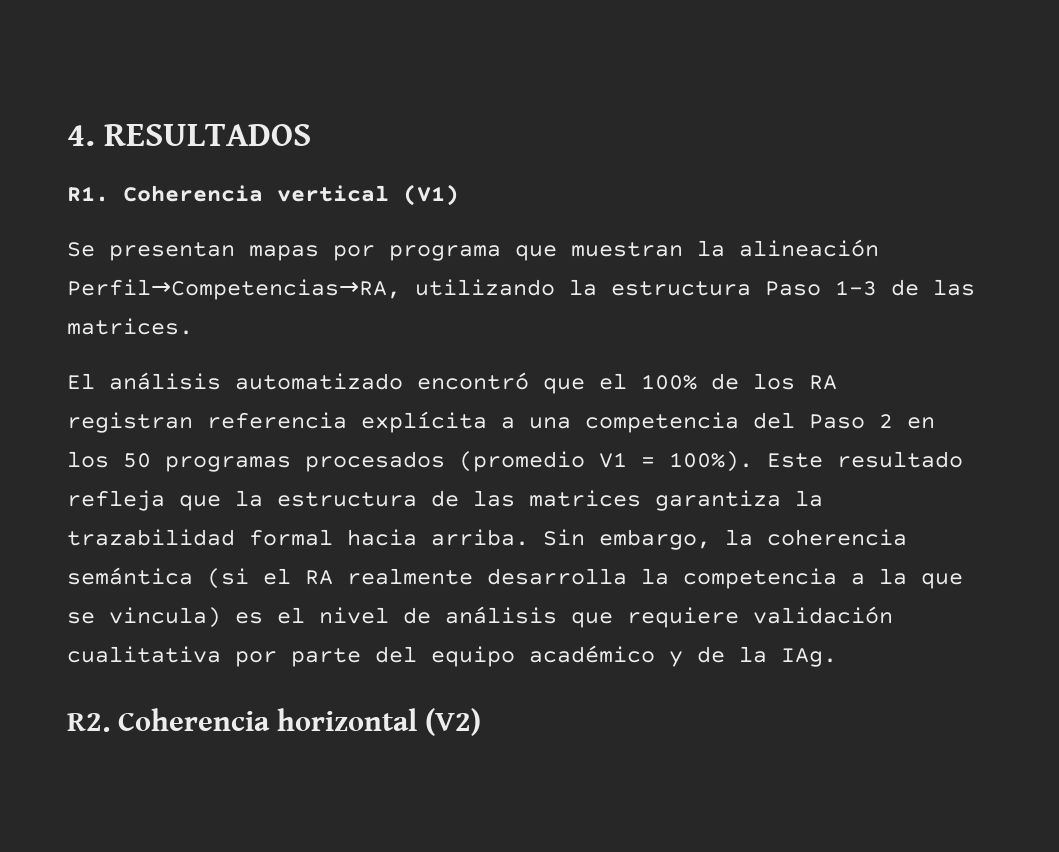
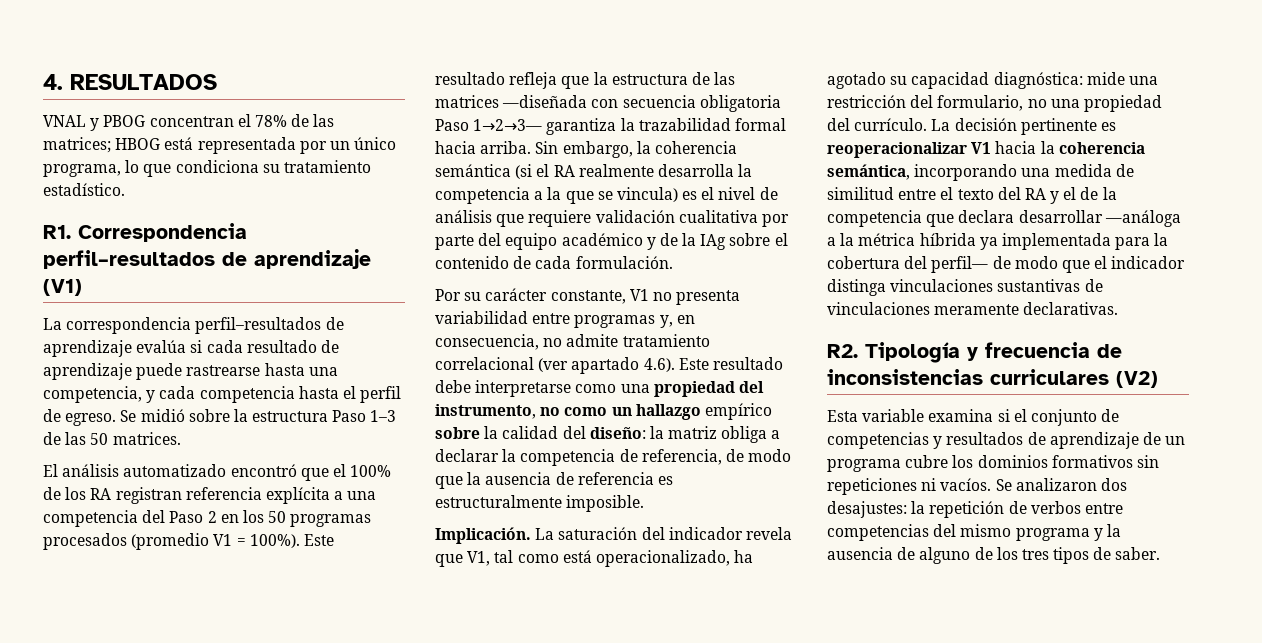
- R1. Coherencia vertical (V1)
- Se presentan mapas por programa que muestran la alineación Perfil→Competencias→RA, utilizando la estructura Paso 1–3 de las matrices.
+ VNAL y PBOG concentran el 78% de las matrices; HBOG está representada por un único programa, lo que condiciona su tratamiento estadístico.
+ R1. Correspondencia perfil–resultados de aprendizaje (V1)
+ La correspondencia perfil–resultados de aprendizaje evalúa si cada resultado de aprendizaje puede rastrearse hasta una competencia, y cada competencia hasta el perfil de egreso. Se midió sobre la estructura Paso 1–3 de las 50 matrices.
- Este resultado refleja que la estructura de las matrices garantiza la trazabilidad formal hacia arriba.
+ Este resultado refleja que la estructura de las matrices —diseñada con secuencia obligatoria Paso 1→2→3— garantiza la trazabilidad formal hacia arriba.
- Sin embargo, la coherencia semántica (si el RA realmente desarrolla la competencia a la que se vincula) es el nivel de análisis que requiere validación cualitativa por parte del equipo académico y de la IAg.
- R2. Coherencia horizontal (V2)
+ Sin embargo, la coherencia semántica (si el RA realmente desarrolla la competencia a la que se vincula) es el nivel de análisis que requiere validación cualitativa por parte del equipo académico y de la IAg sobre el contenido de cada formulación.
+ Por su carácter constante, V1 no presenta variabilidad entre programas y, en consecuencia, no admite tratamiento correlacional (ver apartado 4.6). Este resultado debe interpretarse como una propiedad del instrumento, no como un hallazgo empírico sobre la calidad del diseño: la matriz obliga a declarar la competencia de referencia, de modo que la ausencia de referencia es estructuralmente imposible.
+ Implicación. La saturación del indicador revela que V1, tal como está operacionalizado, ha agotado su capacidad diagnóstica: mide una restricción del formulario, no una propiedad del currículo. La decisión pertinente es reoperacionalizar V1 hacia la coherencia semántica, incorporando una medida de similitud entre el texto del RA y el de la competencia que declara desarrollar —análoga a la métrica híbrida ya implementada para la cobertura del perfil— de modo que el indicador distinga vinculaciones sustantivas de vinculaciones meramente declarativas.
+ R2. Tipología y frecuencia de inconsistencias curriculares (V2)
+ Esta variable examina si el conjunto de competencias y resultados de aprendizaje de un programa cubre los dominios formativos sin repeticiones ni vacíos. Se analizaron dos desajustes: la repetición de verbos entre competencias del mismo programa y la ausencia de alguno de los tres tipos de saber.

